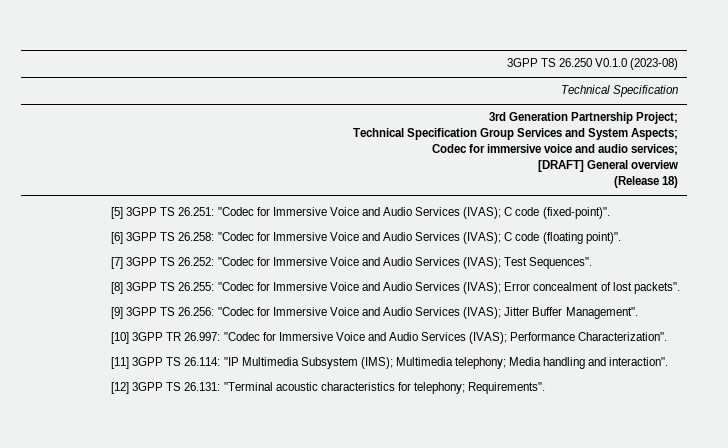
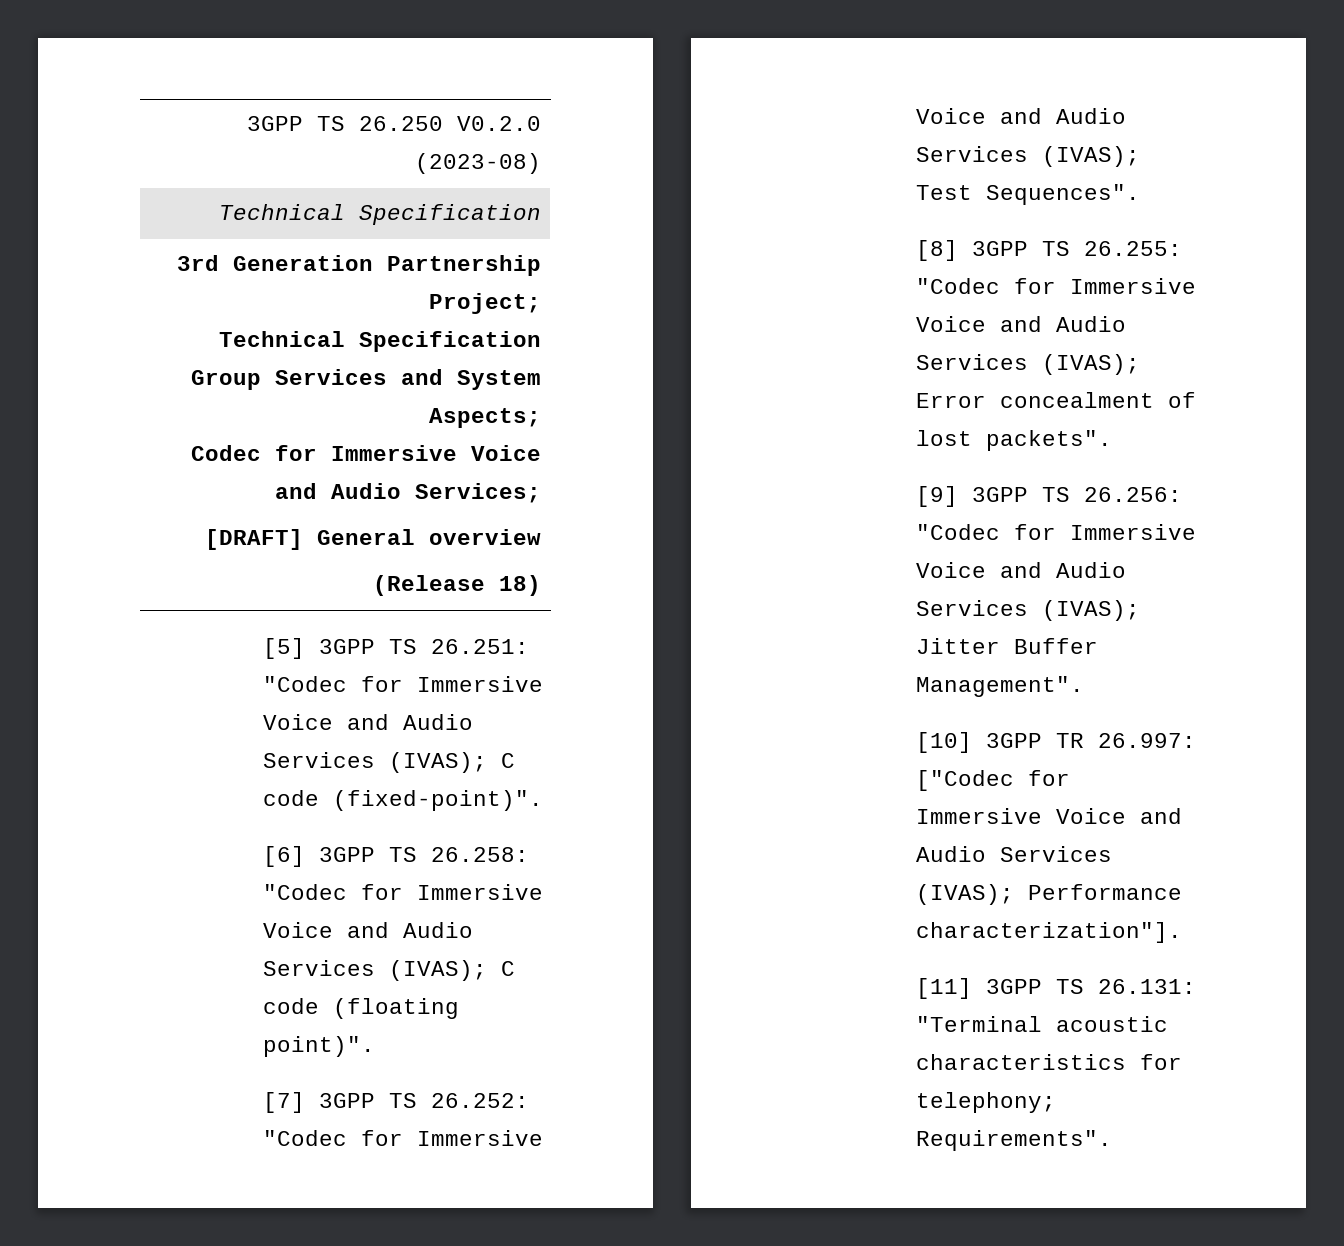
- 3GPP TS 26.250 V0.1.0 (2023-08)
+ 3GPP TS 26.250 V0.2.0 (2023-08)
  3rd Generation Partnership Project;
  Technical Specification Group Services and System Aspects;
- Codec for immersive voice and audio services;
+ Codec for Immersive Voice and Audio Services;
- [10] 3GPP TR 26.997: "Codec for Immersive Voice and Audio Services (IVAS); Performance Characterization".
+ [10] 3GPP TR 26.997: ["Codec for Immersive Voice and Audio Services (IVAS); Performance characterization"].
- [11] 3GPP TS 26.114: "IP Multimedia Subsystem (IMS); Multimedia telephony; Media handling and interaction".
- [12] 3GPP TS 26.131: "Terminal acoustic characteristics for telephony; Requirements".
+ [11] 3GPP TS 26.131: "Terminal acoustic characteristics for telephony; Requirements".

